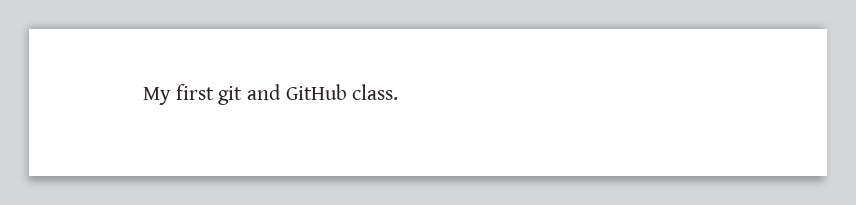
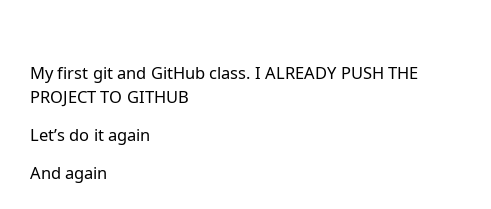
+ I ALREADY PUSH THE PROJECT TO GITHUB
+ Let’s do it again
+ And again

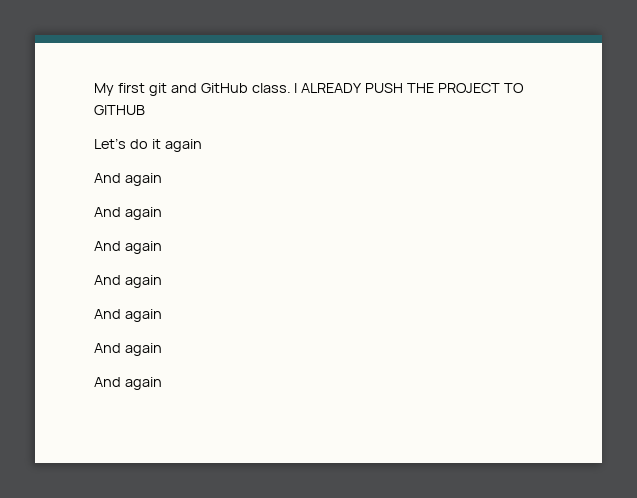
  Let’s do it again
+ And again
+ And again
+ And again
+ And again
+ And again
+ And again

